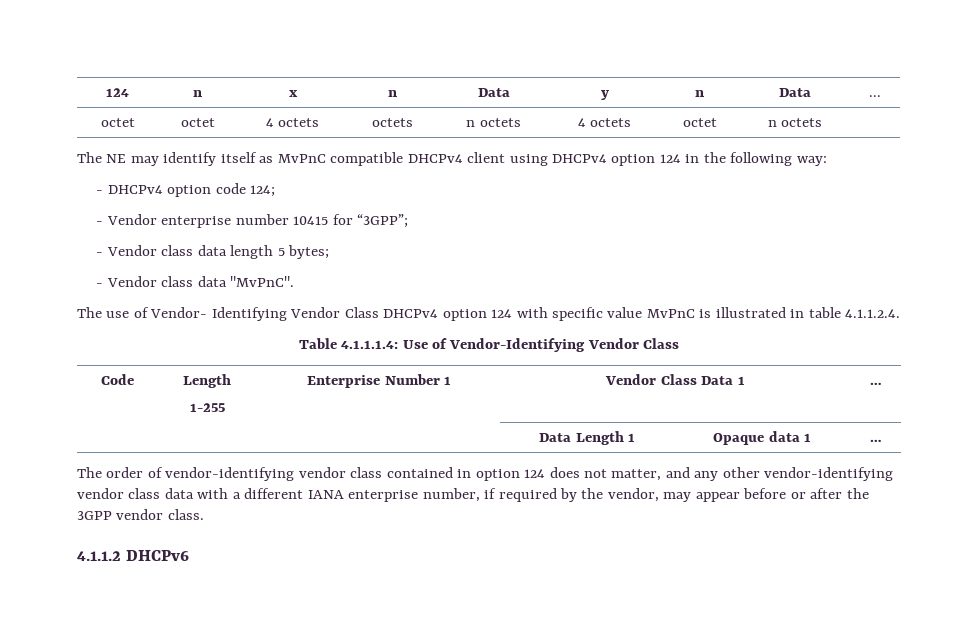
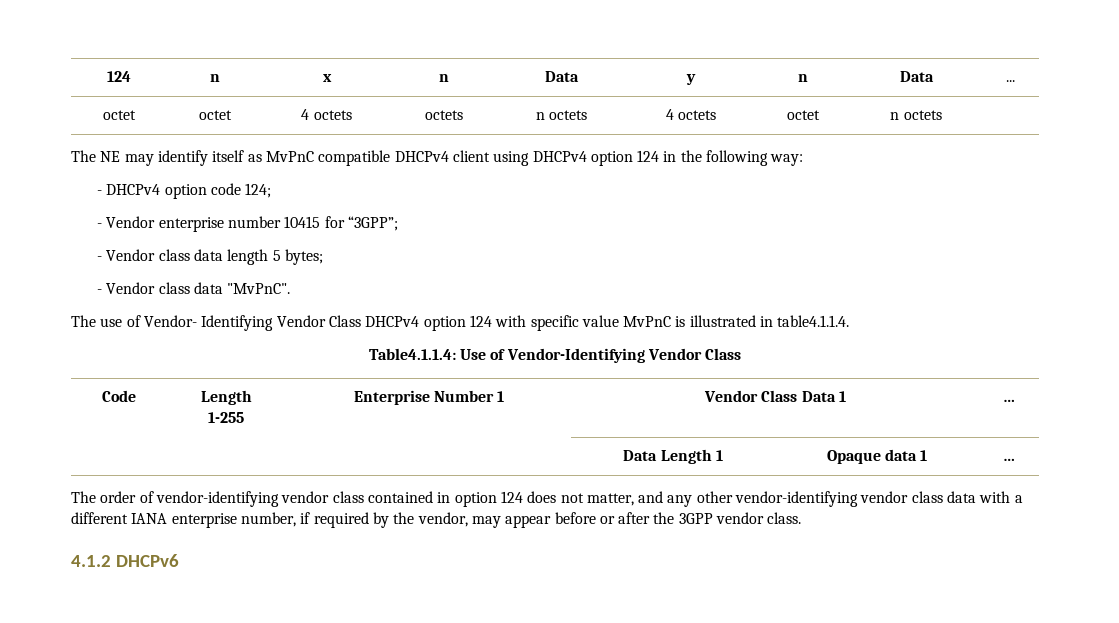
- The use of Vendor- Identifying Vendor Class DHCPv4 option 124 with specific value MvPnC is illustrated in table 4.1.1.2.4.
- Table 4.1.1.1.4: Use of Vendor-Identifying Vendor Class
+ The use of Vendor- Identifying Vendor Class DHCPv4 option 124 with specific value MvPnC is illustrated in table4.1.1.4.
+ Table4.1.1.4: Use of Vendor-Identifying Vendor Class
- 4.1.1.2 DHCPv6
+ 4.1.2 DHCPv6

